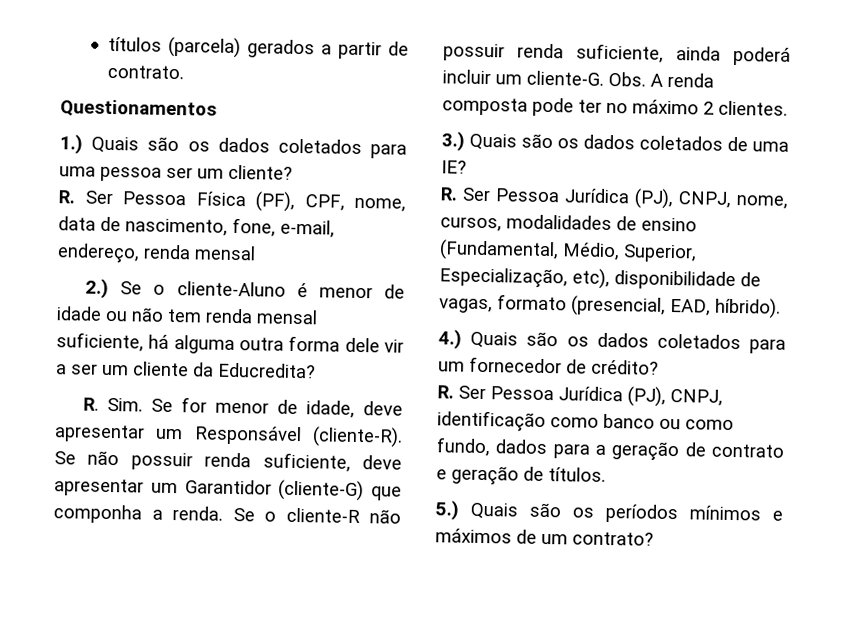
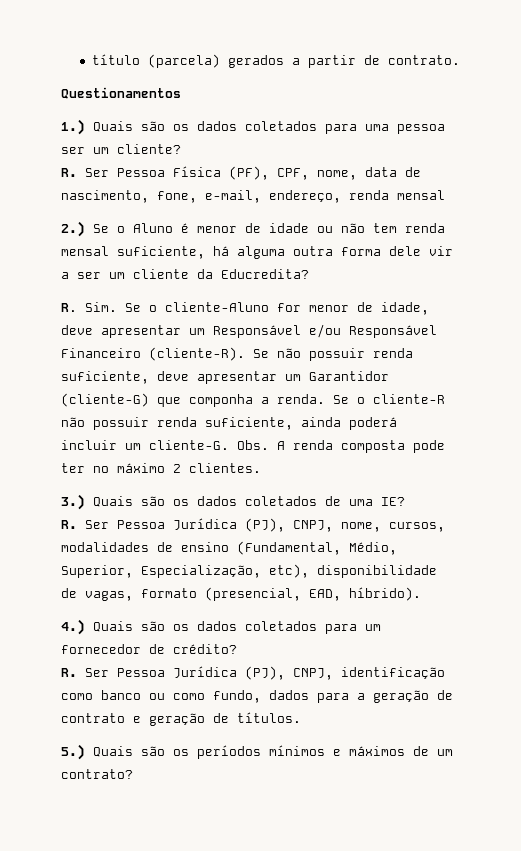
- títulos (parcela) gerados a partir de contrato.
+ título (parcela) gerados a partir de contrato.
- 2.) Se o cliente-Aluno é menor de idade ou não tem renda mensal suficiente, há alguma outra forma dele vir a ser um cliente da Educredita?
+ 2.) Se o Aluno é menor de idade ou não tem renda mensal suficiente, há alguma outra forma dele vir a ser um cliente da Educredita?
- R. Sim. Se for menor de idade, deve apresentar um Responsável (cliente-R).
+ R. Sim. Se o cliente-Aluno for menor de idade, deve apresentar um Responsável e/ou Responsável Financeiro (cliente-R).

